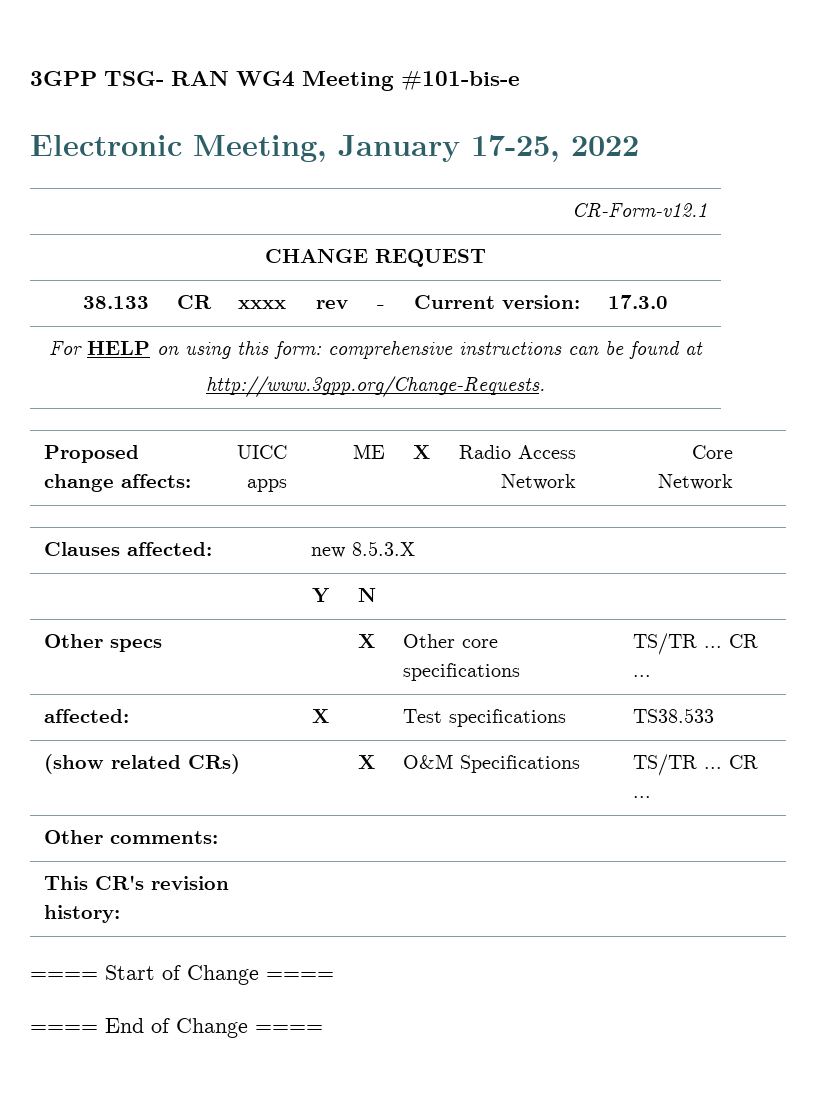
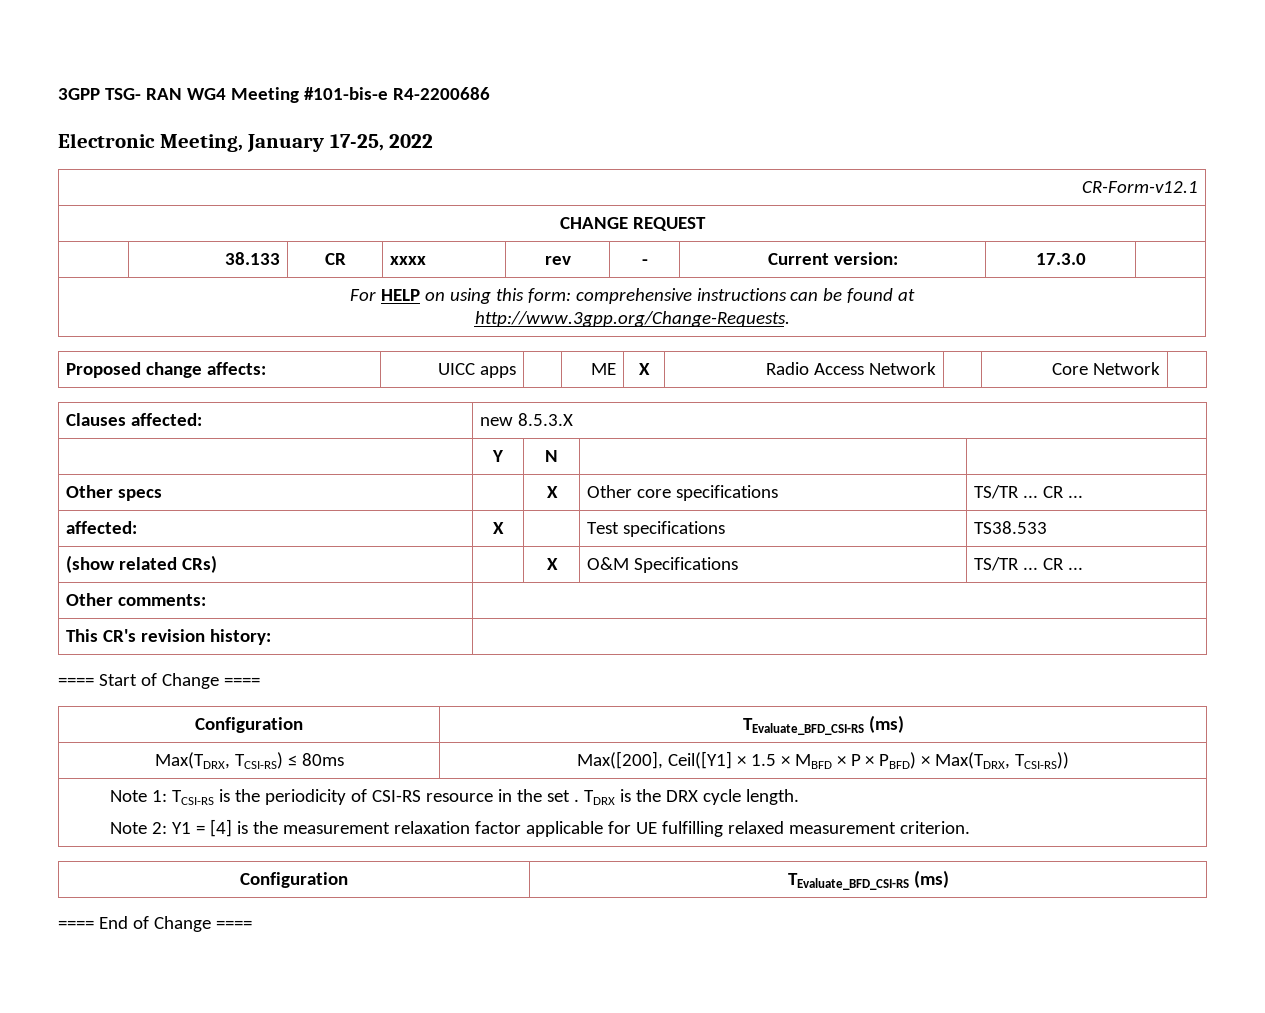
- 3GPP TSG- RAN WG4 Meeting #101-bis-e
+ 3GPP TSG- RAN WG4 Meeting #101-bis-e R4-2200686
  ==== Start of Change ====
+ Configuration | TEvaluate_BFD_CSI-RS (ms)
+ Max(TDRX, TCSI-RS) ≤ 80ms | Max([200], Ceil([Y1] × 1.5 × MBFD × P × PBFD) × Max(TDRX, TCSI-RS))
+ Note 1: TCSI-RS is the periodicity of CSI-RS resource in the set . TDRX is the DRX cycle length.
+ Note 2: Y1 = [4] is the measurement relaxation factor applicable for UE fulfilling relaxed measurement criterion.
+ Configuration | TEvaluate_BFD_CSI-RS (ms)

